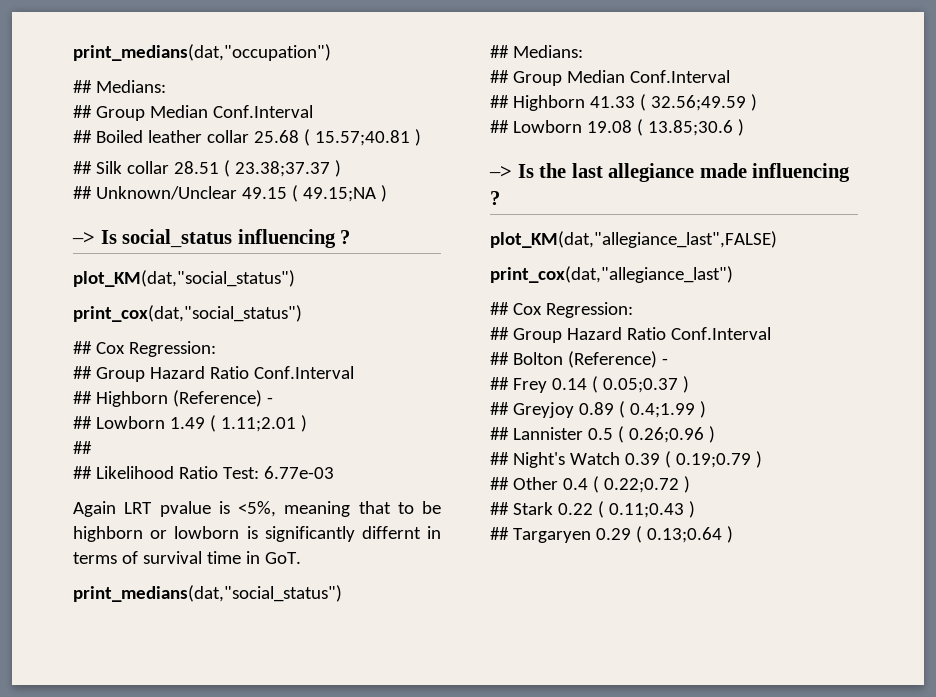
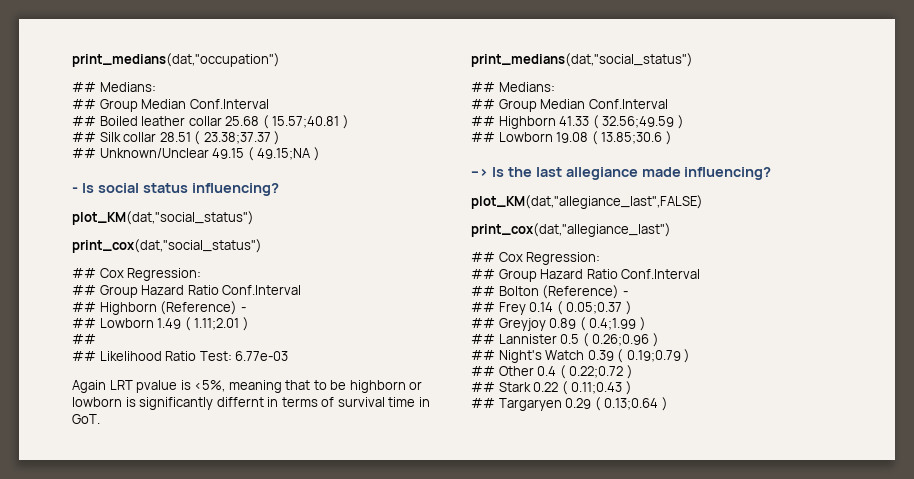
- –> Is social_status influencing ?
+ - Is social status influencing?
- –> Is the last allegiance made influencing ?
+ –> Is the last allegiance made influencing?

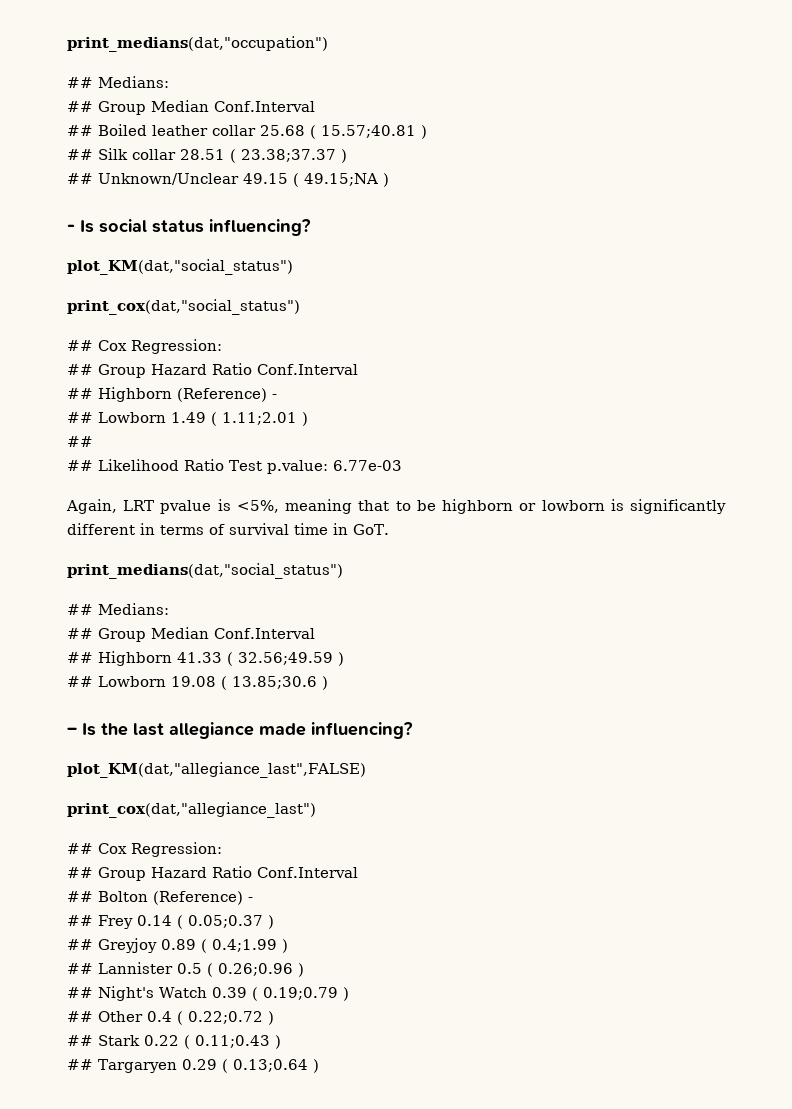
- ## Likelihood Ratio Test: 6.77e-03
+ ## Likelihood Ratio Test p.value: 6.77e-03
- Again LRT pvalue is <5%, meaning that to be highborn or lowborn is significantly differnt in terms of survival time in GoT.
+ Again, LRT pvalue is <5%, meaning that to be highborn or lowborn is significantly different in terms of survival time in GoT.
- –> Is the last allegiance made influencing?
+ – Is the last allegiance made influencing?

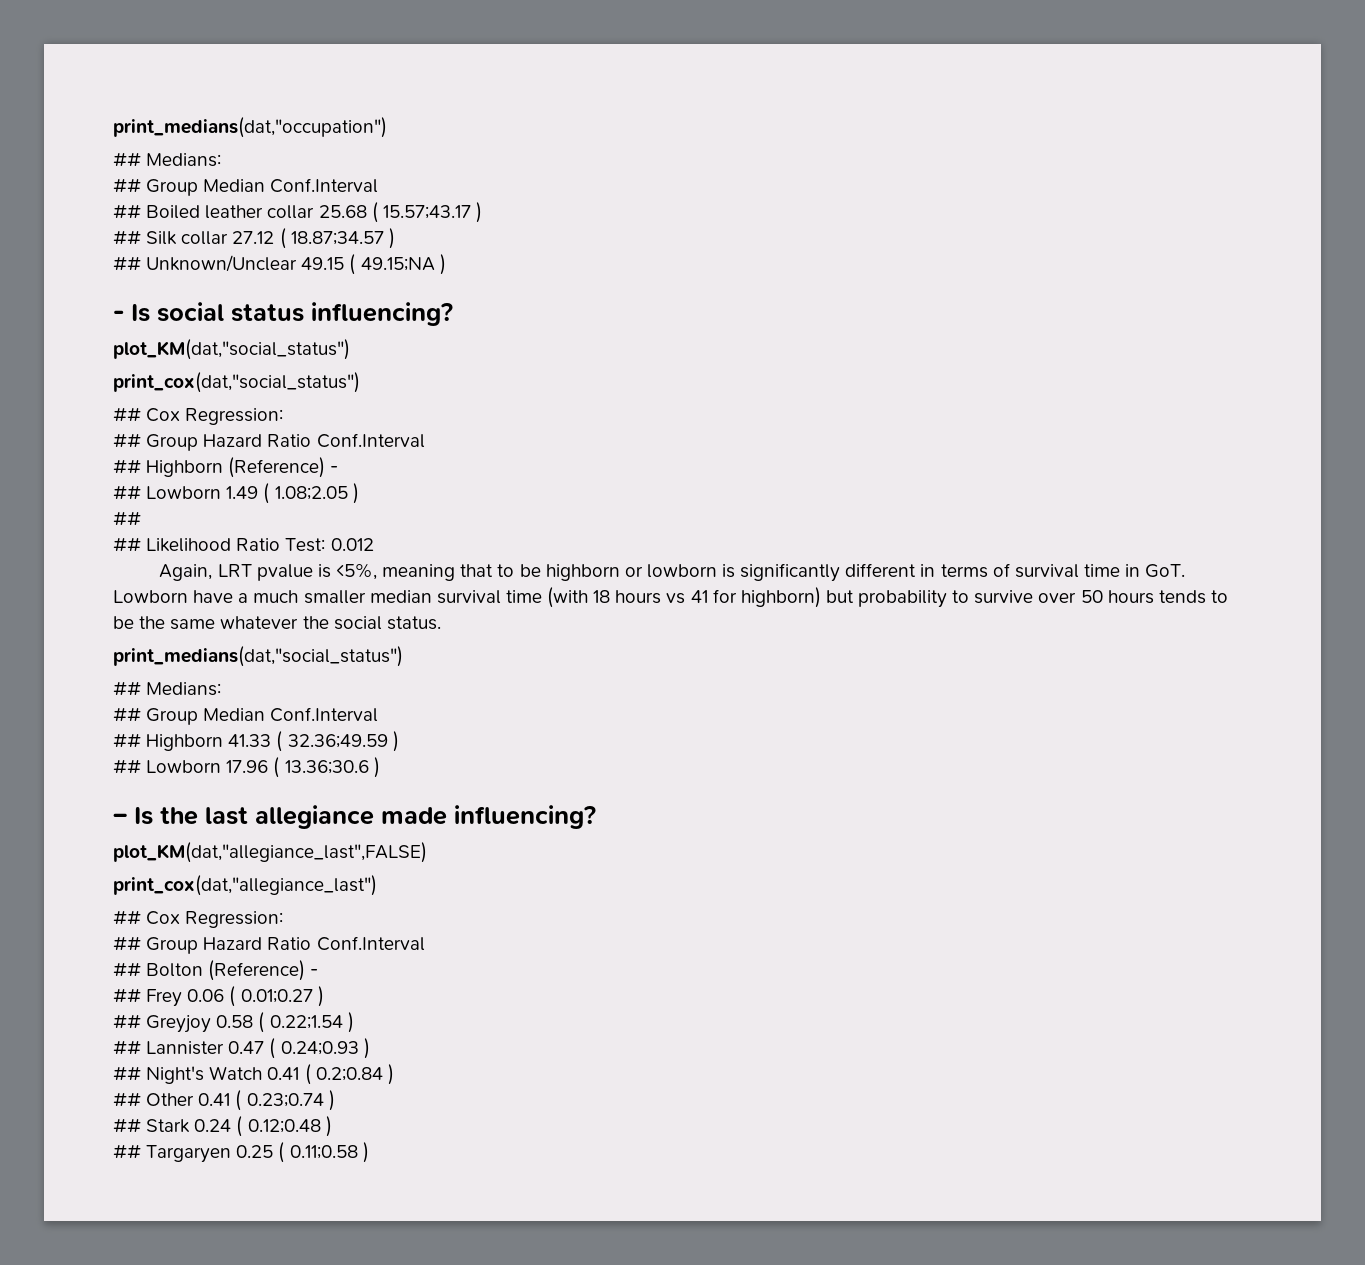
- ## Boiled leather collar 25.68 ( 15.57;40.81 )
+ ## Boiled leather collar 25.68 ( 15.57;43.17 )
- ## Silk collar 28.51 ( 23.38;37.37 )
+ ## Silk collar 27.12 ( 18.87;34.57 )
- ## Lowborn 1.49 ( 1.11;2.01 )
+ ## Lowborn 1.49 ( 1.08;2.05 )
- ## Likelihood Ratio Test p.value: 6.77e-03
+ ## Likelihood Ratio Test: 0.012
- Again, LRT pvalue is <5%, meaning that to be highborn or lowborn is significantly different in terms of survival time in GoT.
+ Again, LRT pvalue is <5%, meaning that to be highborn or lowborn is significantly different in terms of survival time in GoT. Lowborn have a much smaller median survival time (with 18 hours vs 41 for highborn) but probability to survive over 50 hours tends to be the same whatever the social status.
- ## Highborn 41.33 ( 32.56;49.59 )
+ ## Highborn 41.33 ( 32.36;49.59 )
- ## Lowborn 19.08 ( 13.85;30.6 )
+ ## Lowborn 17.96 ( 13.36;30.6 )
- ## Frey 0.14 ( 0.05;0.37 )
+ ## Frey 0.06 ( 0.01;0.27 )
- ## Greyjoy 0.89 ( 0.4;1.99 )
+ ## Greyjoy 0.58 ( 0.22;1.54 )
- ## Lannister 0.5 ( 0.26;0.96 )
+ ## Lannister 0.47 ( 0.24;0.93 )
- ## Night's Watch 0.39 ( 0.19;0.79 )
+ ## Night's Watch 0.41 ( 0.2;0.84 )
- ## Other 0.4 ( 0.22;0.72 )
+ ## Other 0.41 ( 0.23;0.74 )
- ## Stark 0.22 ( 0.11;0.43 )
+ ## Stark 0.24 ( 0.12;0.48 )
- ## Targaryen 0.29 ( 0.13;0.64 )
+ ## Targaryen 0.25 ( 0.11;0.58 )

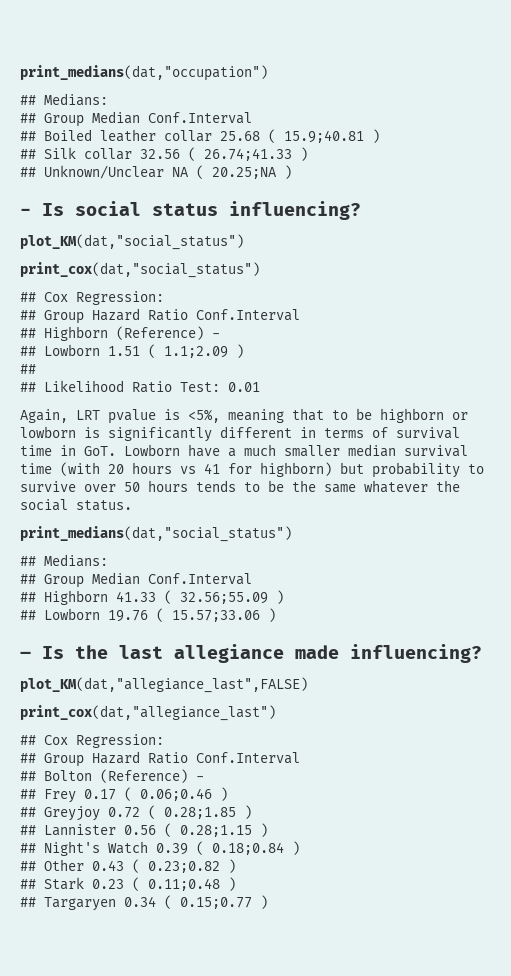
- ## Boiled leather collar 25.68 ( 15.57;43.17 )
+ ## Boiled leather collar 25.68 ( 15.9;40.81 )
- ## Silk collar 27.12 ( 18.87;34.57 )
+ ## Silk collar 32.56 ( 26.74;41.33 )
- ## Unknown/Unclear 49.15 ( 49.15;NA )
+ ## Unknown/Unclear NA ( 20.25;NA )
- ## Lowborn 1.49 ( 1.08;2.05 )
+ ## Lowborn 1.51 ( 1.1;2.09 )
- ## Likelihood Ratio Test: 0.012
+ ## Likelihood Ratio Test: 0.01
- Again, LRT pvalue is <5%, meaning that to be highborn or lowborn is significantly different in terms of survival time in GoT. Lowborn have a much smaller median survival time (with 18 hours vs 41 for highborn) but probability to survive over 50 hours tends to be the same whatever the social status.
+ Again, LRT pvalue is <5%, meaning that to be highborn or lowborn is significantly different in terms of survival time in GoT. Lowborn have a much smaller median survival time (with 20 hours vs 41 for highborn) but probability to survive over 50 hours tends to be the same whatever the social status.
- ## Highborn 41.33 ( 32.36;49.59 )
+ ## Highborn 41.33 ( 32.56;55.09 )
- ## Lowborn 17.96 ( 13.36;30.6 )
+ ## Lowborn 19.76 ( 15.57;33.06 )
- ## Frey 0.06 ( 0.01;0.27 )
+ ## Frey 0.17 ( 0.06;0.46 )
- ## Greyjoy 0.58 ( 0.22;1.54 )
+ ## Greyjoy 0.72 ( 0.28;1.85 )
- ## Lannister 0.47 ( 0.24;0.93 )
+ ## Lannister 0.56 ( 0.28;1.15 )
- ## Night's Watch 0.41 ( 0.2;0.84 )
+ ## Night's Watch 0.39 ( 0.18;0.84 )
- ## Other 0.41 ( 0.23;0.74 )
+ ## Other 0.43 ( 0.23;0.82 )
- ## Stark 0.24 ( 0.12;0.48 )
+ ## Stark 0.23 ( 0.11;0.48 )
- ## Targaryen 0.25 ( 0.11;0.58 )
+ ## Targaryen 0.34 ( 0.15;0.77 )

